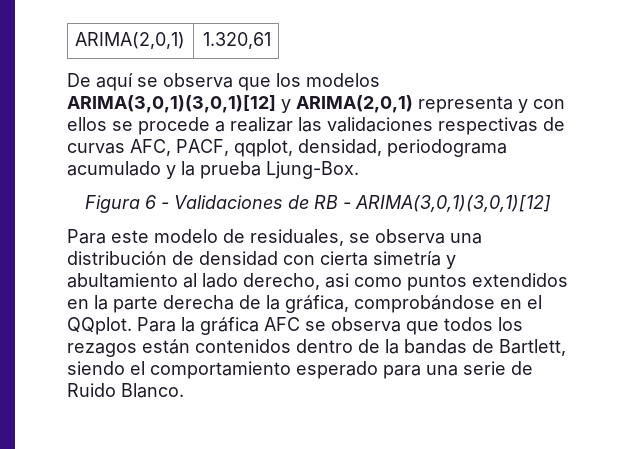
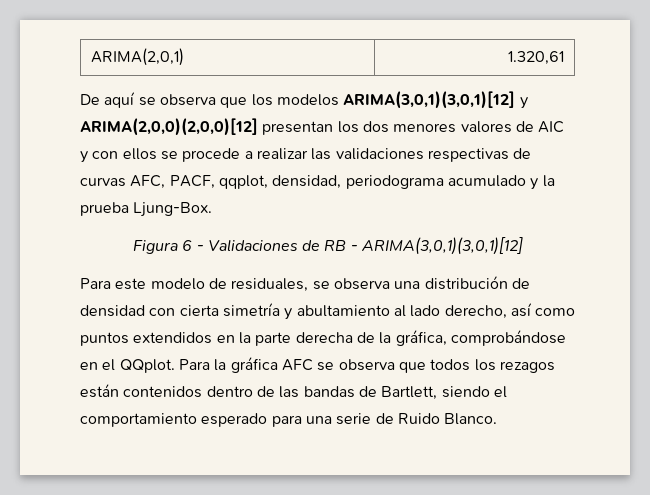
- De aquí se observa que los modelos ARIMA(3,0,1)(3,0,1)[12] y ARIMA(2,0,1) representa y con ellos se procede a realizar las validaciones respectivas de curvas AFC, PACF, qqplot, densidad, periodograma acumulado y la prueba Ljung-Box.
+ De aquí se observa que los modelos ARIMA(3,0,1)(3,0,1)[12] y ARIMA(2,0,0)(2,0,0)[12] presentan los dos menores valores de AIC y con ellos se procede a realizar las validaciones respectivas de curvas AFC, PACF, qqplot, densidad, periodograma acumulado y la prueba Ljung-Box.
- Para este modelo de residuales, se observa una distribución de densidad con cierta simetría y abultamiento al lado derecho, asi como puntos extendidos en la parte derecha de la gráfica, comprobándose en el QQplot.
+ Para este modelo de residuales, se observa una distribución de densidad con cierta simetría y abultamiento al lado derecho, así como puntos extendidos en la parte derecha de la gráfica, comprobándose en el QQplot.
- Para la gráfica AFC se observa que todos los rezagos están contenidos dentro de la bandas de Bartlett, siendo el comportamiento esperado para una serie de Ruido Blanco.
+ Para la gráfica AFC se observa que todos los rezagos están contenidos dentro de las bandas de Bartlett, siendo el comportamiento esperado para una serie de Ruido Blanco.

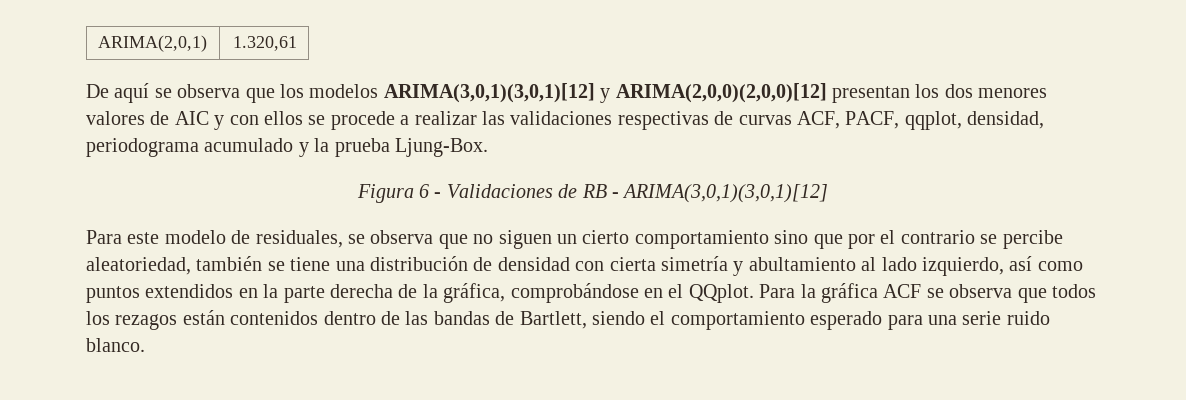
- De aquí se observa que los modelos ARIMA(3,0,1)(3,0,1)[12] y ARIMA(2,0,0)(2,0,0)[12] presentan los dos menores valores de AIC y con ellos se procede a realizar las validaciones respectivas de curvas AFC, PACF, qqplot, densidad, periodograma acumulado y la prueba Ljung-Box.
+ De aquí se observa que los modelos ARIMA(3,0,1)(3,0,1)[12] y ARIMA(2,0,0)(2,0,0)[12] presentan los dos menores valores de AIC y con ellos se procede a realizar las validaciones respectivas de curvas ACF, PACF, qqplot, densidad, periodograma acumulado y la prueba Ljung-Box.
- Para este modelo de residuales, se observa una distribución de densidad con cierta simetría y abultamiento al lado derecho, así como puntos extendidos en la parte derecha de la gráfica, comprobándose en el QQplot.
+ Para este modelo de residuales, se observa que no siguen un cierto comportamiento sino que por el contrario se percibe aleatoriedad, también se tiene una distribución de densidad con cierta simetría y abultamiento al lado izquierdo, así como puntos extendidos en la parte derecha de la gráfica, comprobándose en el QQplot.
- Para la gráfica AFC se observa que todos los rezagos están contenidos dentro de las bandas de Bartlett, siendo el comportamiento esperado para una serie de Ruido Blanco.
+ Para la gráfica ACF se observa que todos los rezagos están contenidos dentro de las bandas de Bartlett, siendo el comportamiento esperado para una serie ruido blanco.

